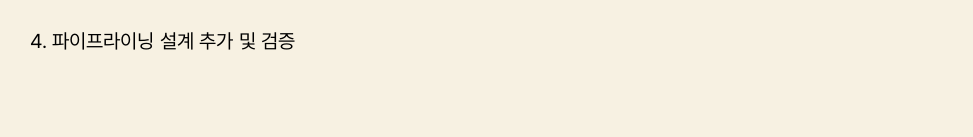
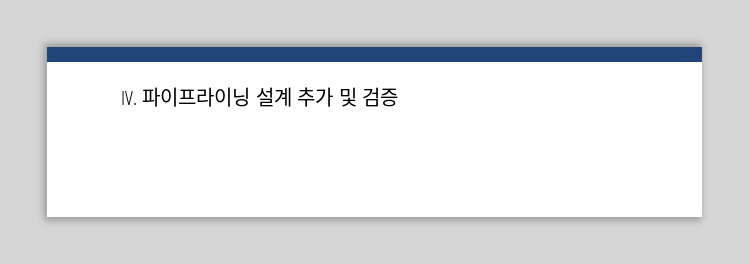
- 4. 파이프라이닝 설계 추가 및 검증
+ IV. 파이프라이닝 설계 추가 및 검증

